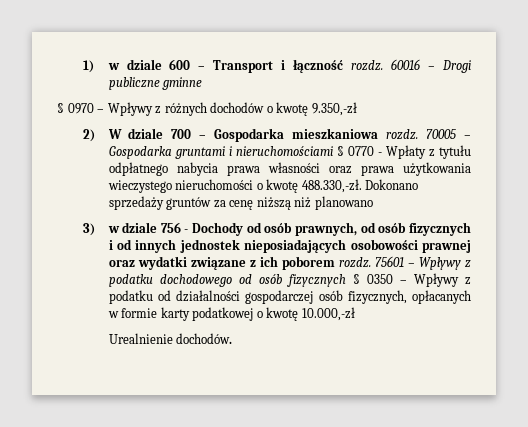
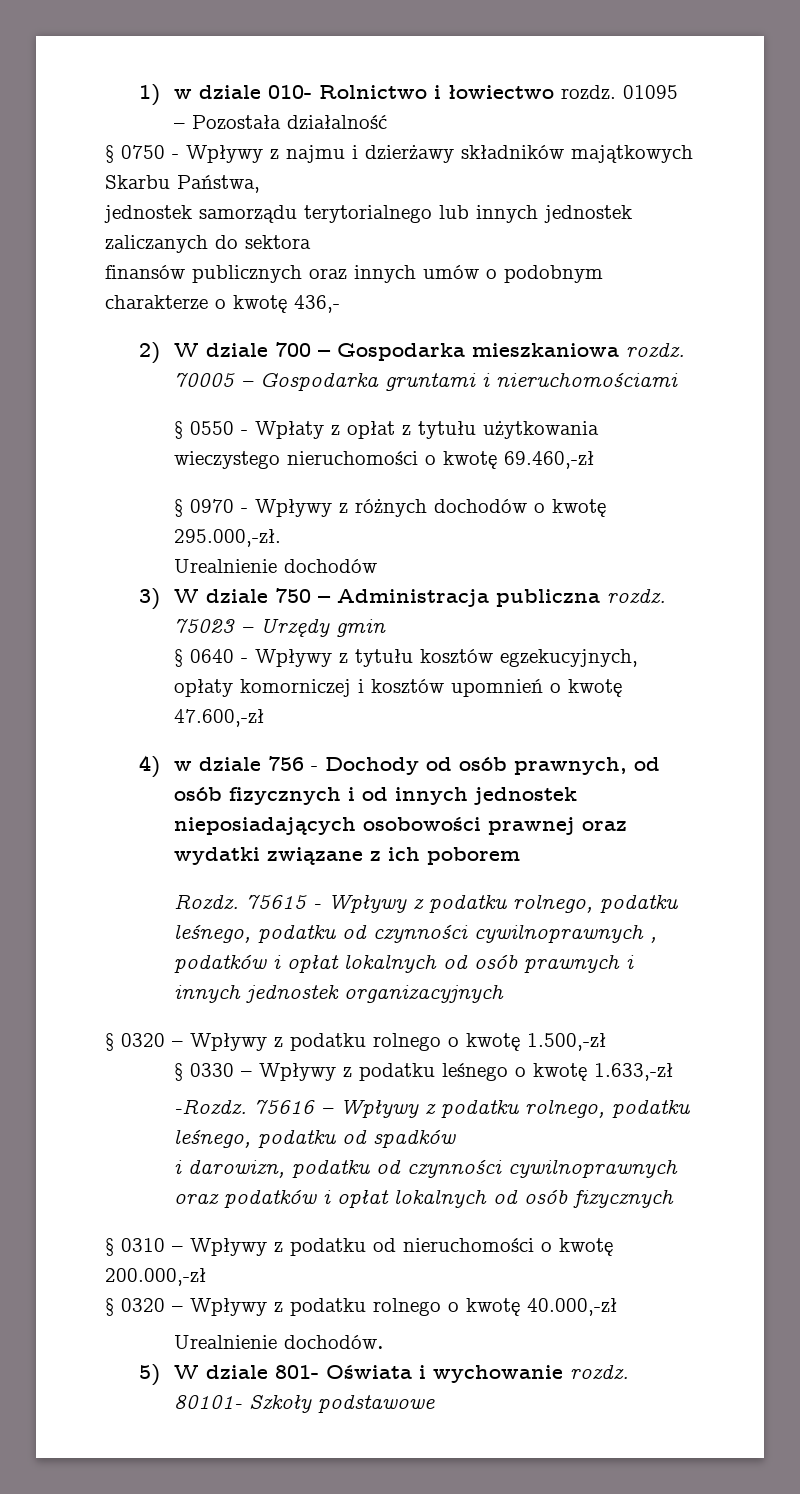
- 1) w dziale 600 – Transport i łączność rozdz. 60016 – Drogi publiczne gminne
- § 0970 – Wpływy z różnych dochodów o kwotę 9.350,-zł
+ 1) w dziale 010- Rolnictwo i łowiectwo rozdz. 01095 – Pozostała działalność
+ § 0750 - Wpływy z najmu i dzierżawy składników majątkowych Skarbu Państwa,
+ jednostek samorządu terytorialnego lub innych jednostek zaliczanych do sektora
+ finansów publicznych oraz innych umów o podobnym charakterze o kwotę 436,-
- 70005 – Gospodarka gruntami i nieruchomościami § 0770 - Wpłaty z tytułu odpłatnego nabycia prawa własności oraz prawa użytkowania wieczystego nieruchomości o kwotę 488.330,-zł. Dokonano sprzedaży gruntów za cenę niższą niż planowano
- 3) w dziale 756 - Dochody od osób prawnych, od osób fizycznych i od innych jednostek nieposiadających osobowości prawnej oraz wydatki związane z ich poborem rozdz. 75601 – Wpływy z podatku dochodowego od osób fizycznych § 0350 – Wpływy z podatku od działalności gospodarczej osób fizycznych, opłacanych w formie karty podatkowej o kwotę 10.000,-zł
+ 70005 – Gospodarka gruntami i nieruchomościami
+ § 0550 - Wpłaty z opłat z tytułu użytkowania wieczystego nieruchomości o kwotę 69.460,-zł
+ § 0970 - Wpływy z różnych dochodów o kwotę 295.000,-zł.
+ Urealnienie dochodów
+ 3) W dziale 750 – Administracja publiczna rozdz. 75023 – Urzędy gmin
+ § 0640 - Wpływy z tytułu kosztów egzekucyjnych, opłaty komorniczej i kosztów upomnień o kwotę 47.600,-zł
+ 4) w dziale 756 - Dochody od osób prawnych, od osób fizycznych i od innych jednostek nieposiadających osobowości prawnej oraz wydatki związane z ich poborem
+ Rozdz. 75615 - Wpływy z podatku rolnego, podatku leśnego, podatku od czynności cywilnoprawnych , podatków i opłat lokalnych od osób prawnych i innych jednostek organizacyjnych
+ § 0320 – Wpływy z podatku rolnego o kwotę 1.500,-zł
+ § 0330 – Wpływy z podatku leśnego o kwotę 1.633,-zł
+ -Rozdz. 75616 – Wpływy z podatku rolnego, podatku leśnego, podatku od spadków
+ i darowizn, podatku od czynności cywilnoprawnych oraz podatków i opłat lokalnych od osób fizycznych
+ § 0310 – Wpływy z podatku od nieruchomości o kwotę 200.000,-zł
+ § 0320 – Wpływy z podatku rolnego o kwotę 40.000,-zł
  Urealnienie dochodów.
+ 5) W dziale 801- Oświata i wychowanie rozdz. 80101- Szkoły podstawowe

